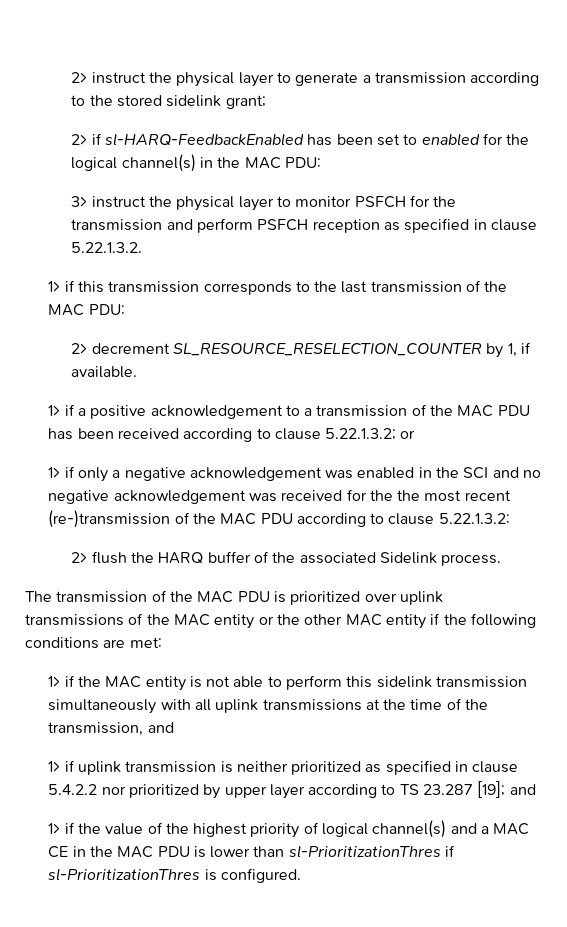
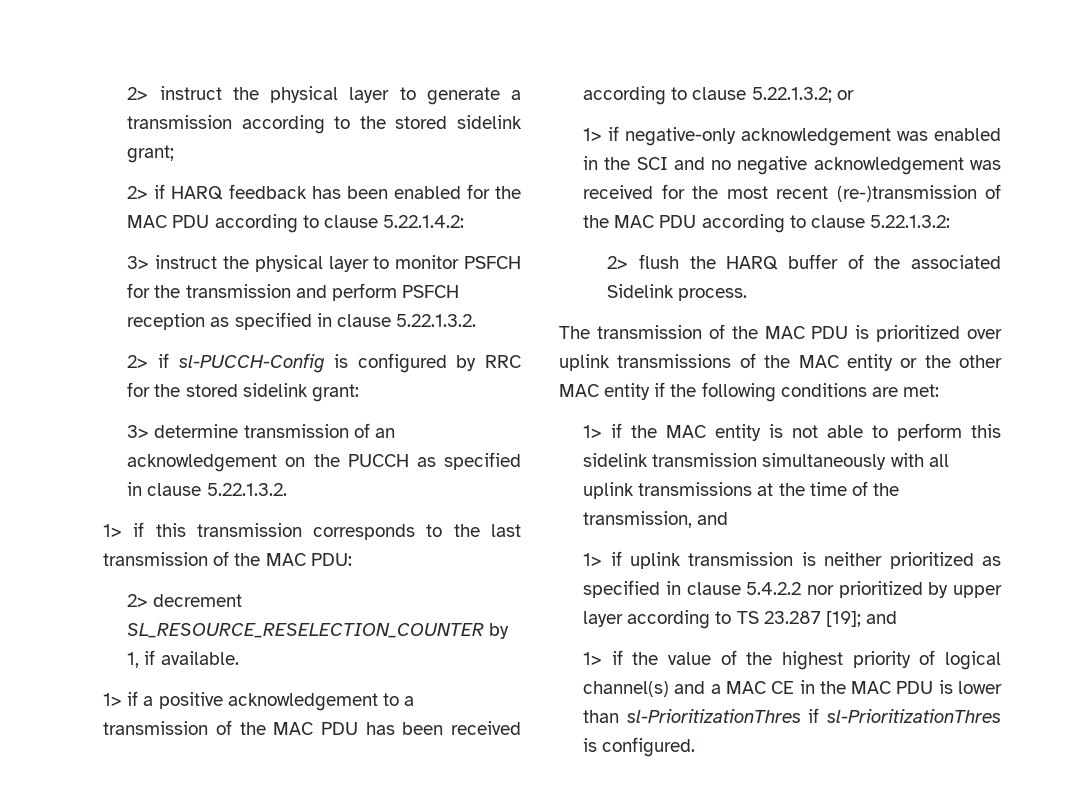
- 2> if sl-HARQ-FeedbackEnabled has been set to enabled for the logical channel(s) in the MAC PDU:
+ 2> if HARQ feedback has been enabled for the MAC PDU according to clause 5.22.1.4.2:
+ 2> if sl-PUCCH-Config is configured by RRC for the stored sidelink grant:
+ 3> determine transmission of an acknowledgement on the PUCCH as specified in clause 5.22.1.3.2.
- 1> if only a negative acknowledgement was enabled in the SCI and no negative acknowledgement was received for the the most recent (re-)transmission of the MAC PDU according to clause 5.22.1.3.2:
+ 1> if negative-only acknowledgement was enabled in the SCI and no negative acknowledgement was received for the most recent (re-)transmission of the MAC PDU according to clause 5.22.1.3.2:

